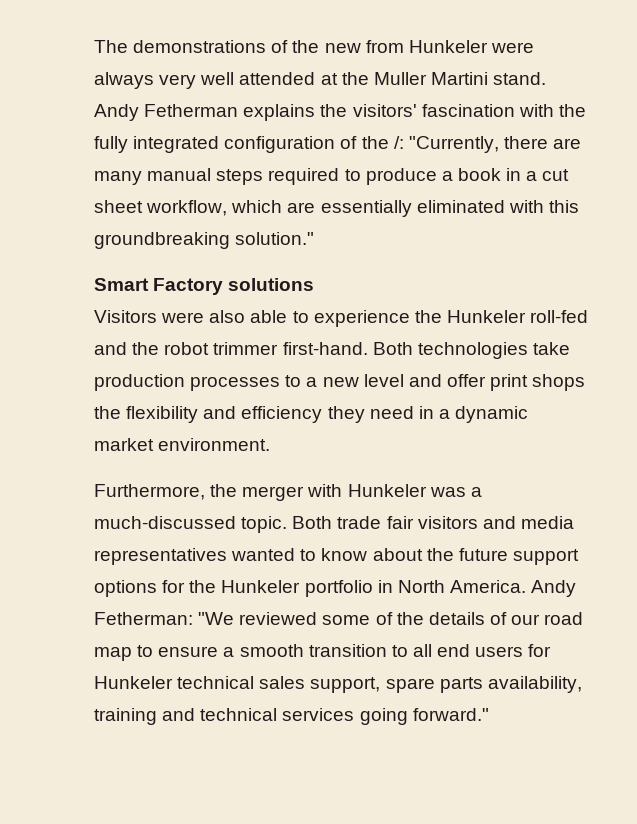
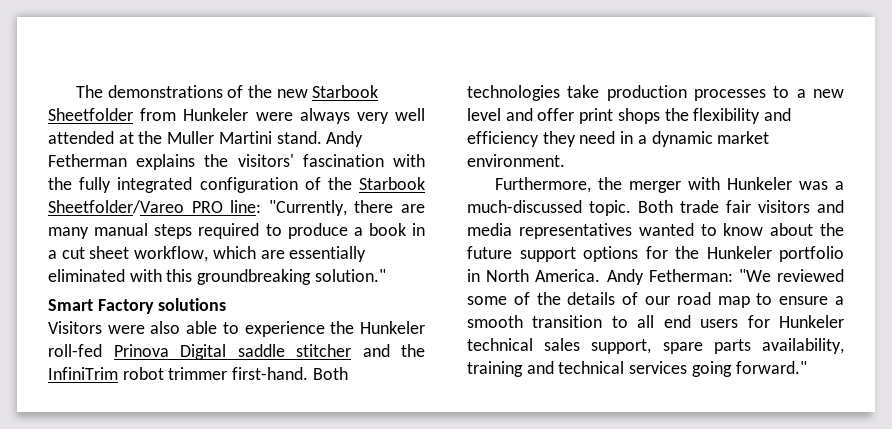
- The demonstrations of the new from Hunkeler were always very well attended at the Muller Martini stand.
+ The demonstrations of the new Starbook Sheetfolder from Hunkeler were always very well attended at the Muller Martini stand.
- Andy Fetherman explains the visitors' fascination with the fully integrated configuration of the /: "Currently, there are many manual steps required to produce a book in a cut sheet workflow, which are essentially eliminated with this groundbreaking solution."
+ Andy Fetherman explains the visitors' fascination with the fully integrated configuration of the Starbook Sheetfolder/Vareo PRO line: "Currently, there are many manual steps required to produce a book in a cut sheet workflow, which are essentially eliminated with this groundbreaking solution."
- Visitors were also able to experience the Hunkeler roll-fed and the robot trimmer first-hand.
+ Visitors were also able to experience the Hunkeler roll-fed Prinova Digital saddle stitcher and the InfiniTrim robot trimmer first-hand.

